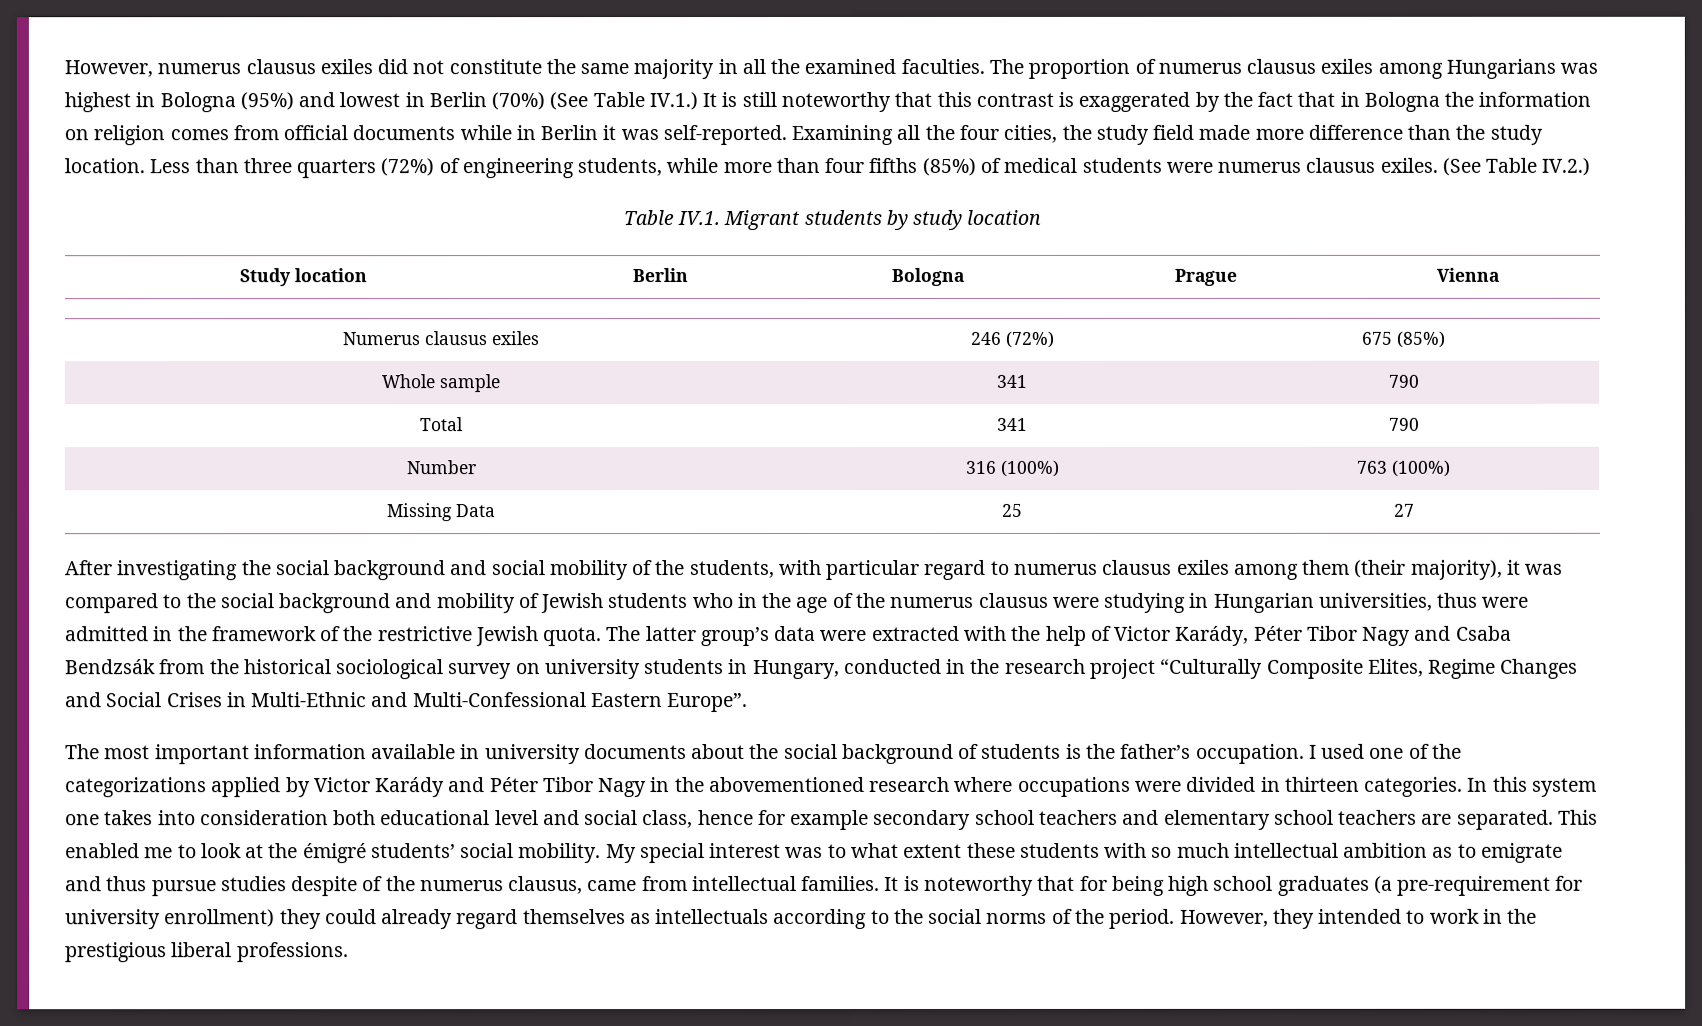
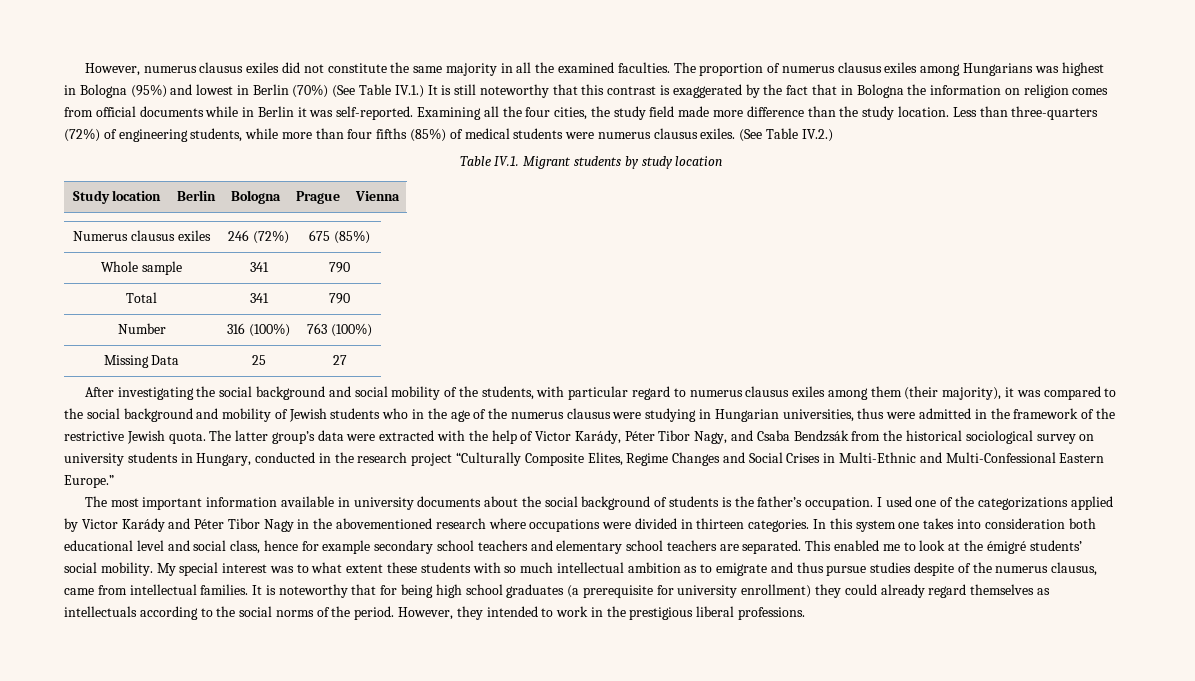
- Less than three quarters (72%) of engineering students, while more than four fifths (85%) of medical students were numerus clausus exiles.
+ Less than three-quarters (72%) of engineering students, while more than four fifths (85%) of medical students were numerus clausus exiles.
- The latter group’s data were extracted with the help of Victor Karády, Péter Tibor Nagy and Csaba Bendzsák from the historical sociological survey on university students in Hungary, conducted in the research project “Culturally Composite Elites, Regime Changes and Social Crises in Multi-Ethnic and Multi-Confessional Eastern Europe”.
+ The latter group’s data were extracted with the help of Victor Karády, Péter Tibor Nagy, and Csaba Bendzsák from the historical sociological survey on university students in Hungary, conducted in the research project “Culturally Composite Elites, Regime Changes and Social Crises in Multi-Ethnic and Multi-Confessional Eastern Europe.”
- It is noteworthy that for being high school graduates (a pre-requirement for university enrollment) they could already regard themselves as intellectuals according to the social norms of the period.
+ It is noteworthy that for being high school graduates (a prerequisite for university enrollment) they could already regard themselves as intellectuals according to the social norms of the period.

